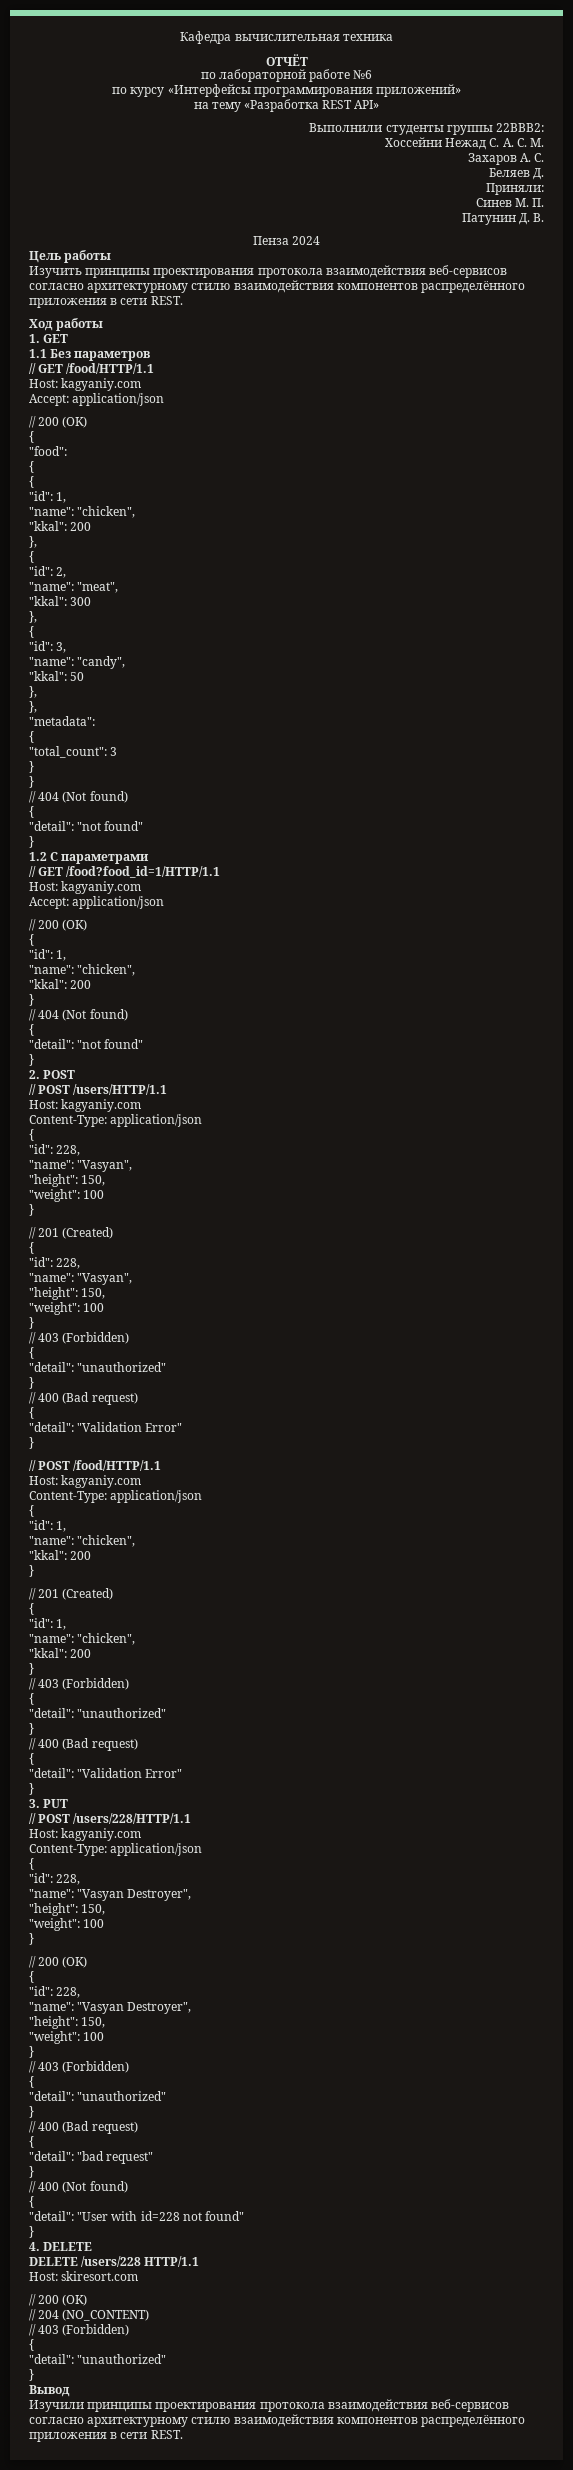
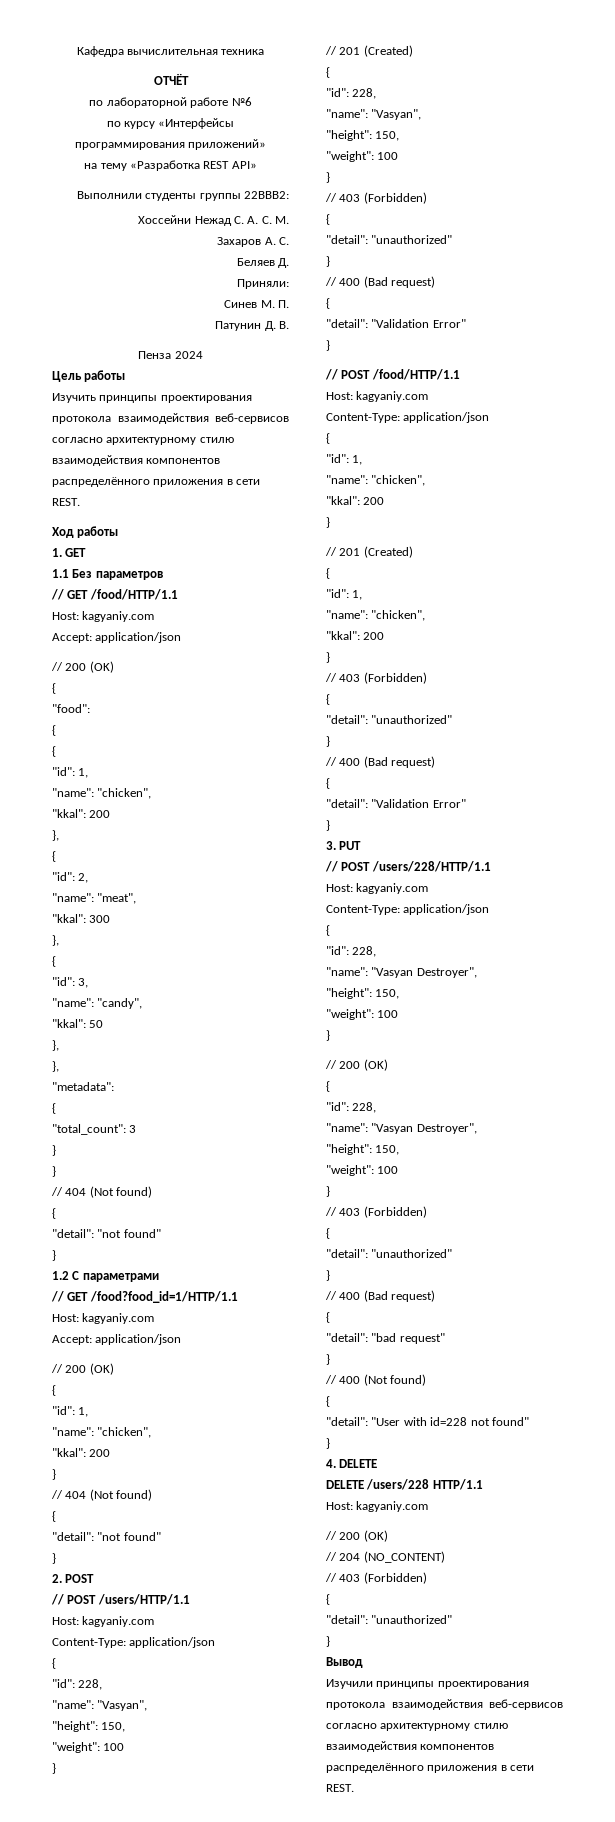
  DELETE /users/228 HTTP/1.1
- Host: skiresort.com
+ Host: kagyaniy.com

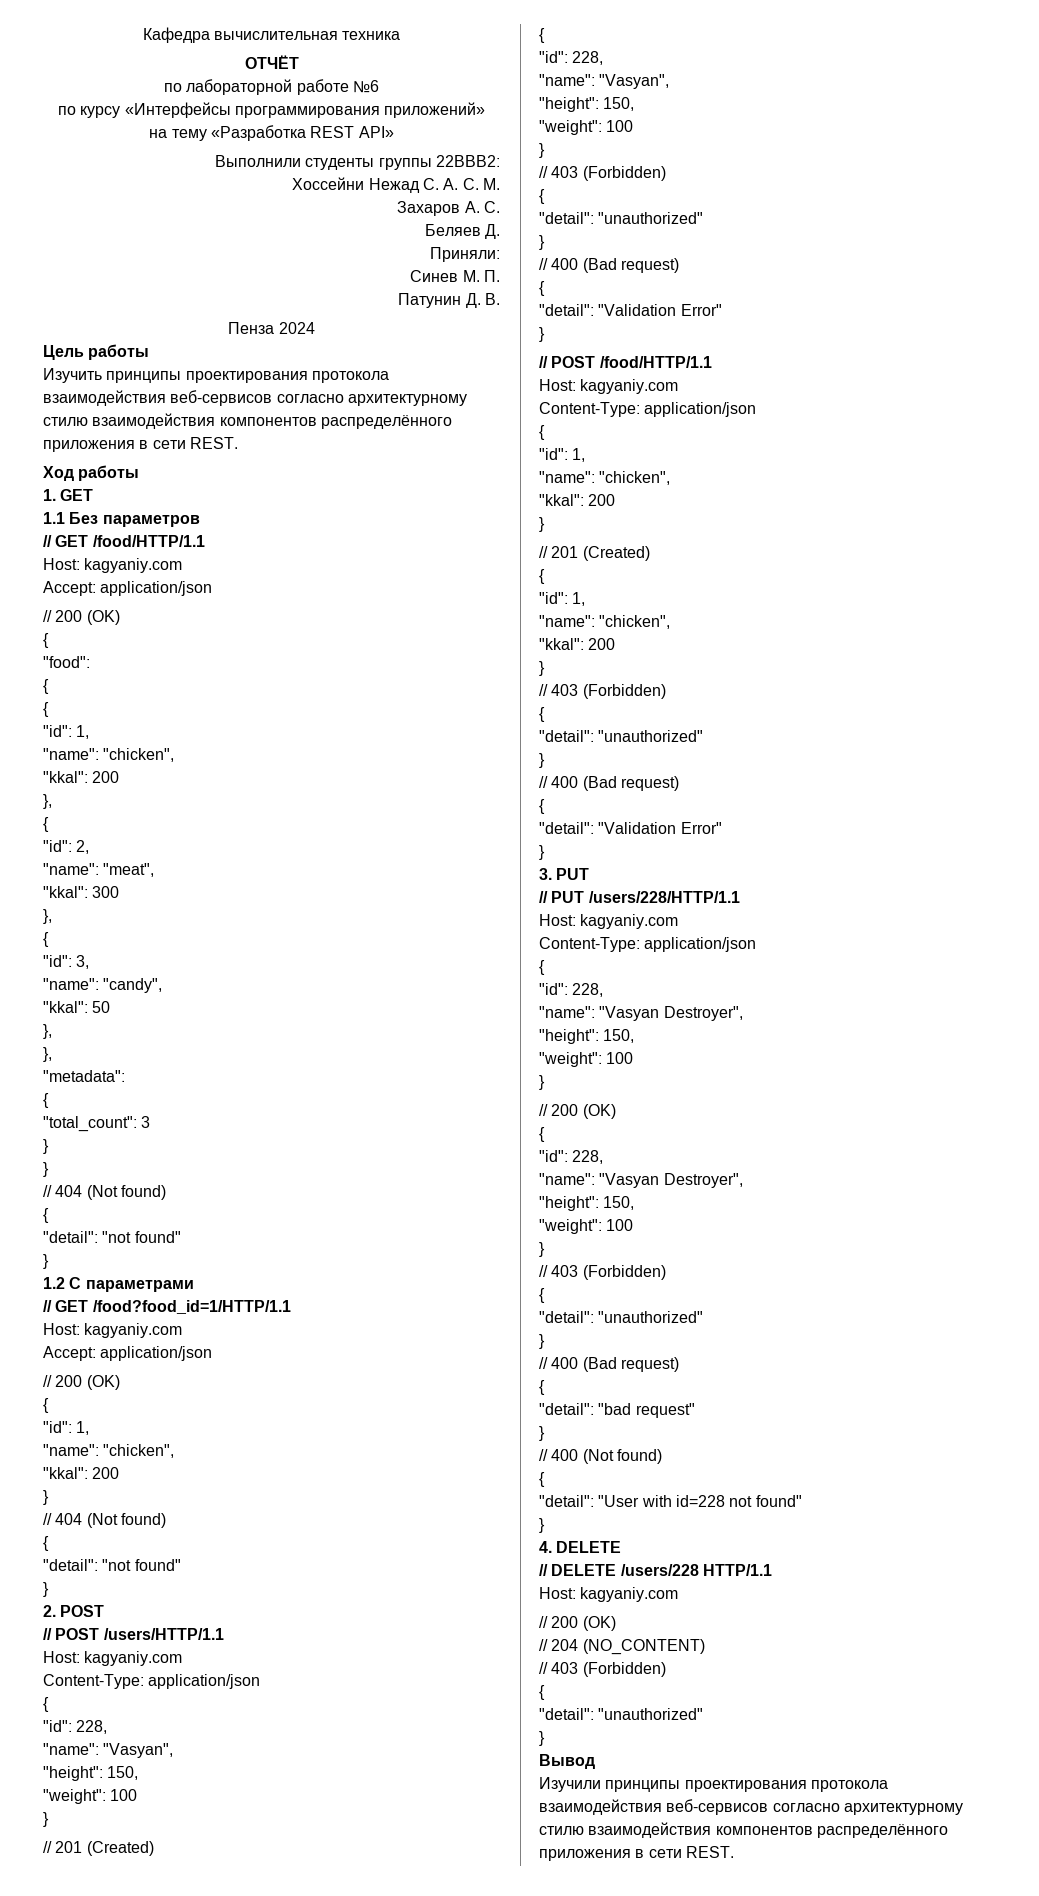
- // POST /users/228/HTTP/1.1
+ // PUT /users/228/HTTP/1.1
- DELETE /users/228 HTTP/1.1
+ // DELETE /users/228 HTTP/1.1

